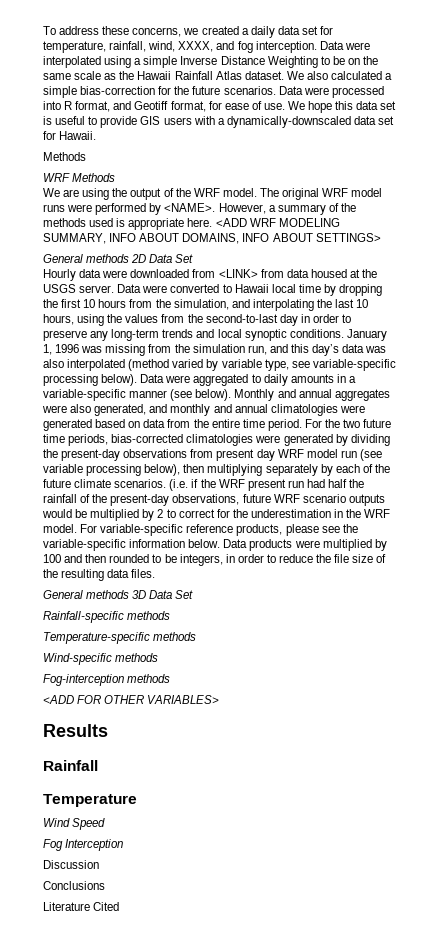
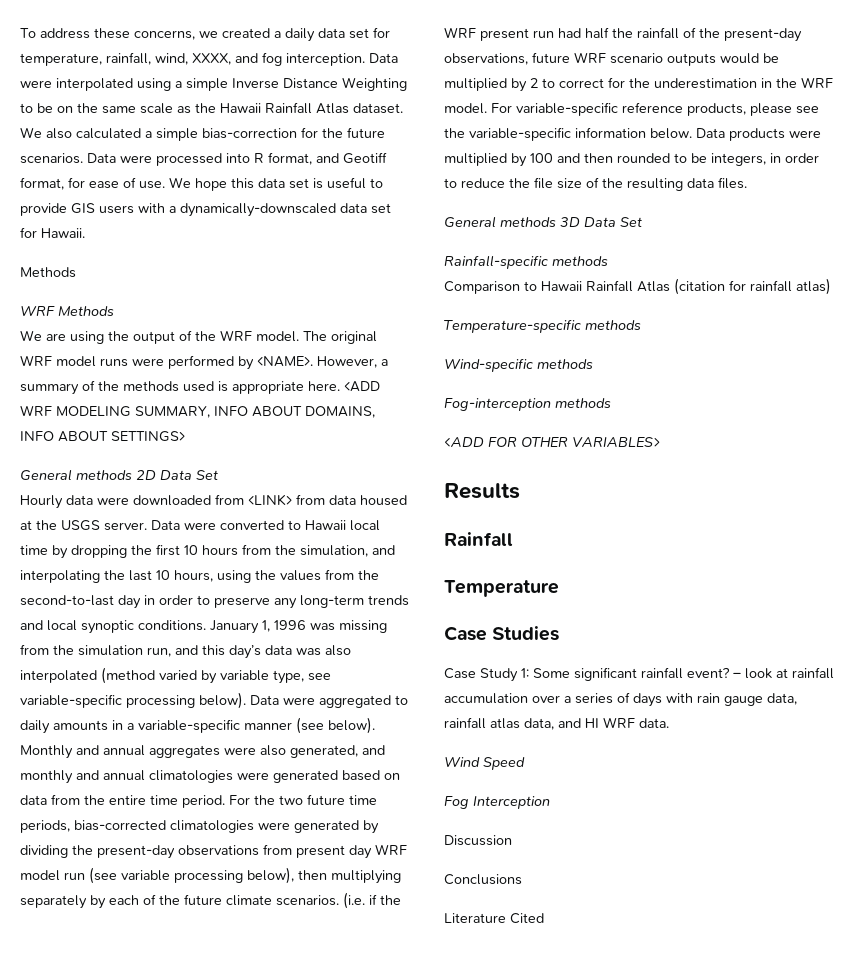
+ Comparison to Hawaii Rainfall Atlas (citation for rainfall atlas)
+ Case Studies
+ Case Study 1: Some significant rainfall event? – look at rainfall accumulation over a series of days with rain gauge data, rainfall atlas data, and HI WRF data.

